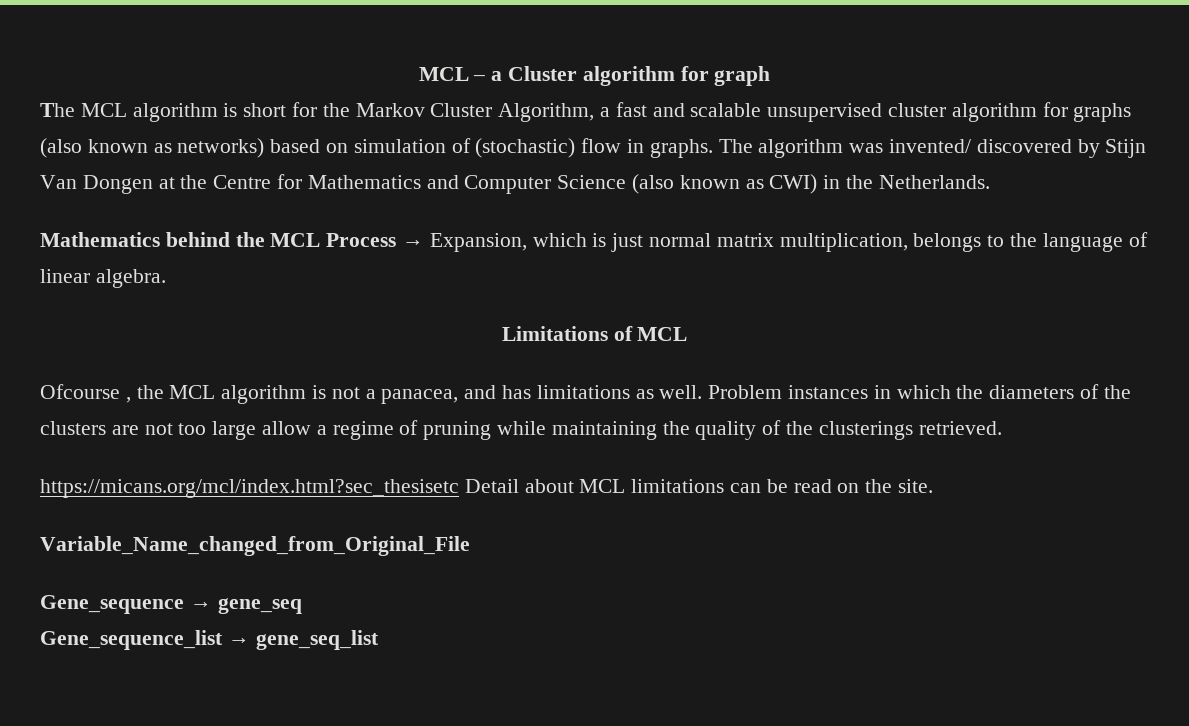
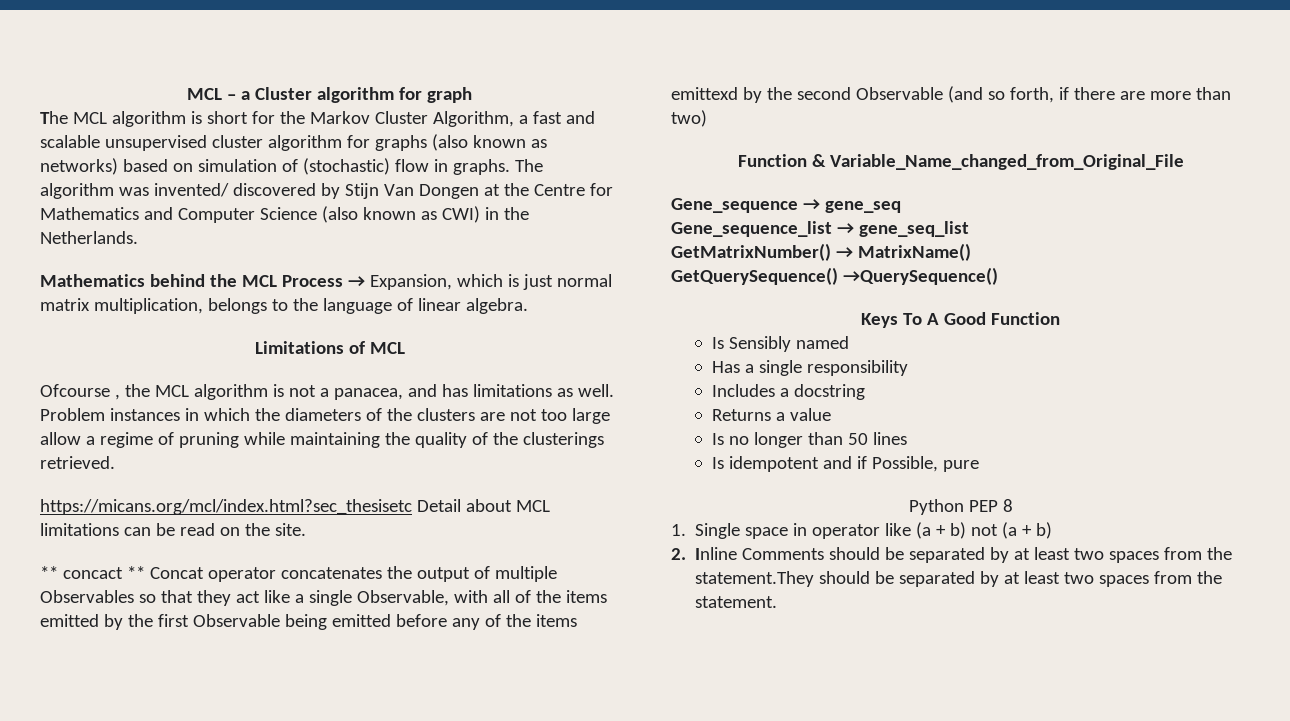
- Variable_Name_changed_from_Original_File
+ ** concact ** Concat operator concatenates the output of multiple Observables so that they act like a single Observable, with all of the items emitted by the first Observable being emitted before any of the items emittexd by the second Observable (and so forth, if there are more than two)
+ Function & Variable_Name_changed_from_Original_File
+ GetMatrixNumber() → MatrixName()
+ GetQuerySequence() →QuerySequence()
+ Keys To A Good Function
+ Is Sensibly named
+ Has a single responsibility
+ Includes a docstring
+ Returns a value
+ Is no longer than 50 lines
+ Is idempotent and if Possible, pure
+ Python PEP 8
+ 1. Single space in operator like (a + b) not (a + b)
+ 2. Inline Comments should be separated by at least two spaces from the statement.They should be separated by at least two spaces from the statement.

